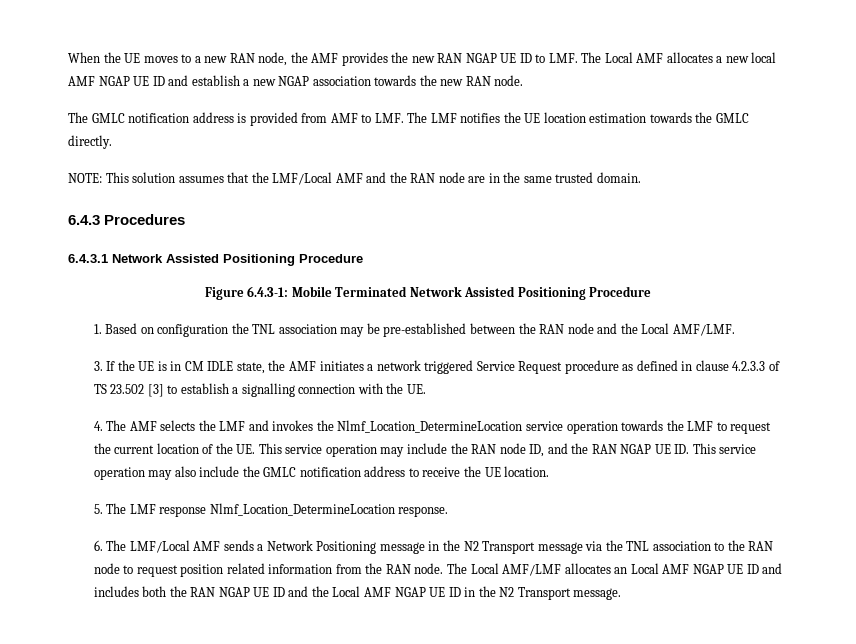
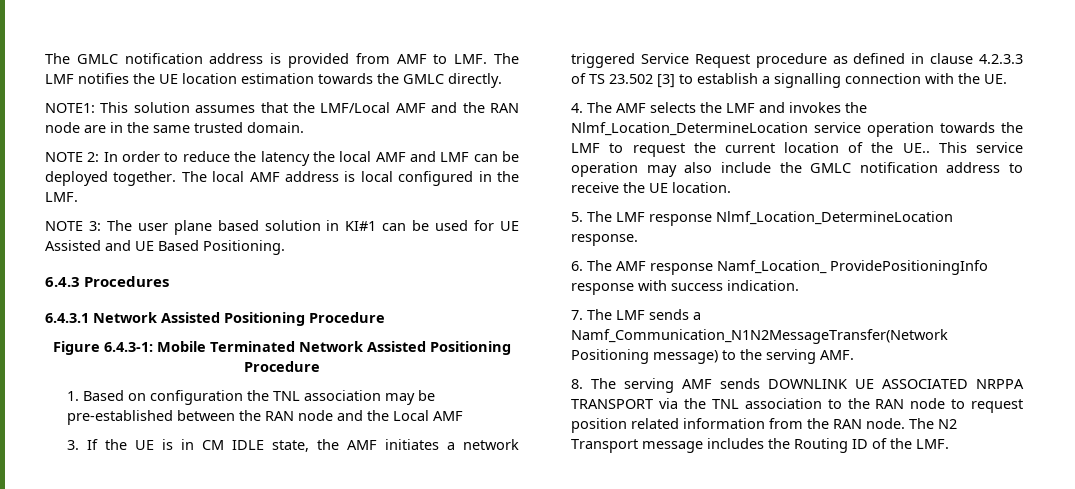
- When the UE moves to a new RAN node, the AMF provides the new RAN NGAP UE ID to LMF. The Local AMF allocates a new local AMF NGAP UE ID and establish a new NGAP association towards the new RAN node.
- NOTE: This solution assumes that the LMF/Local AMF and the RAN node are in the same trusted domain.
+ NOTE1: This solution assumes that the LMF/Local AMF and the RAN node are in the same trusted domain.
+ NOTE 2: In order to reduce the latency the local AMF and LMF can be deployed together. The local AMF address is local configured in the LMF.
+ NOTE 3: The user plane based solution in KI#1 can be used for UE Assisted and UE Based Positioning.
- 1. Based on configuration the TNL association may be pre-established between the RAN node and the Local AMF/LMF.
+ 1. Based on configuration the TNL association may be pre-established between the RAN node and the Local AMF
- 4. The AMF selects the LMF and invokes the Nlmf_Location_DetermineLocation service operation towards the LMF to request the current location of the UE. This service operation may include the RAN node ID, and the RAN NGAP UE ID. This service operation may also include the GMLC notification address to receive the UE location.
+ 4. The AMF selects the LMF and invokes the Nlmf_Location_DetermineLocation service operation towards the LMF to request the current location of the UE.. This service operation may also include the GMLC notification address to receive the UE location.
- 6. The LMF/Local AMF sends a Network Positioning message in the N2 Transport message via the TNL association to the RAN node to request position related information from the RAN node.
+ 6. The AMF response Namf_Location_ ProvidePositioningInfo response with success indication.
+ 7. The LMF sends a Namf_Communication_N1N2MessageTransfer(Network Positioning message) to the serving AMF.
+ 8. The serving AMF sends DOWNLINK UE ASSOCIATED NRPPA TRANSPORT via the TNL association to the RAN node to request position related information from the RAN node.
- The Local AMF/LMF allocates an Local AMF NGAP UE ID and includes both the RAN NGAP UE ID and the Local AMF NGAP UE ID in the N2 Transport message.
+ The N2 Transport message includes the Routing ID of the LMF.

